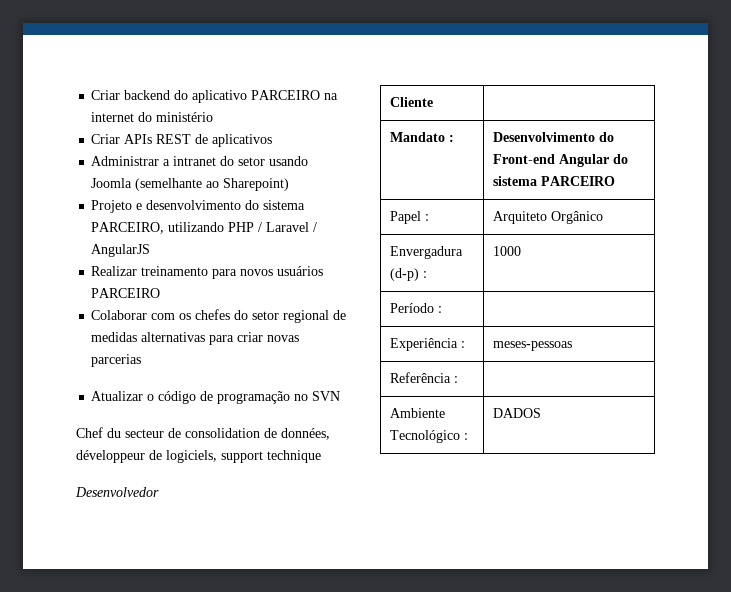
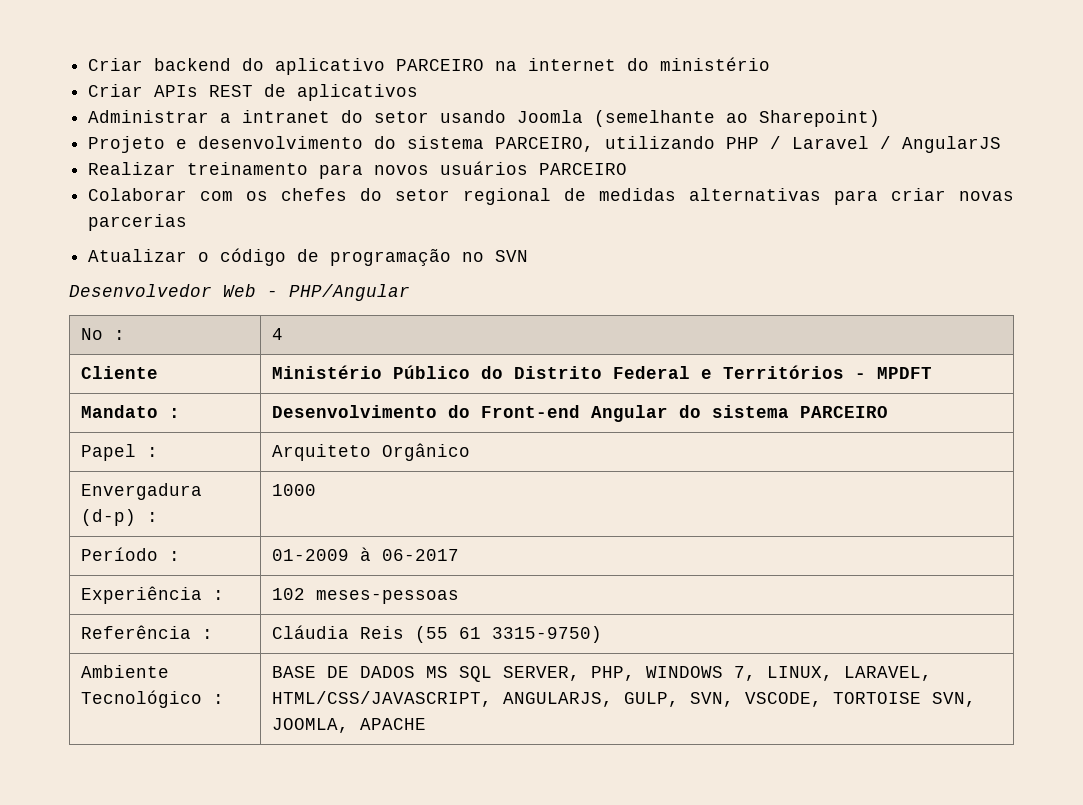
- Chef du secteur de consolidation de données, développeur de logiciels, support technique
- Desenvolvedor
- Cliente |
+ Desenvolvedor Web - PHP/Angular
+ No : | 4
+ Cliente | Ministério Público do Distrito Federal e Territórios - MPDFT
- Período : |
+ Período : | 01-2009 à 06-2017
- Experiência : | meses-pessoas
+ Experiência : | 102 meses-pessoas
- Referência : |
- Ambiente Tecnológico : | DADOS
+ Referência : | Cláudia Reis (55 61 3315-9750)
+ Ambiente Tecnológico : | BASE DE DADOS MS SQL SERVER, PHP, WINDOWS 7, LINUX, LARAVEL, HTML/CSS/JAVASCRIPT, ANGULARJS, GULP, SVN, VSCODE, TORTOISE SVN, JOOMLA, APACHE

